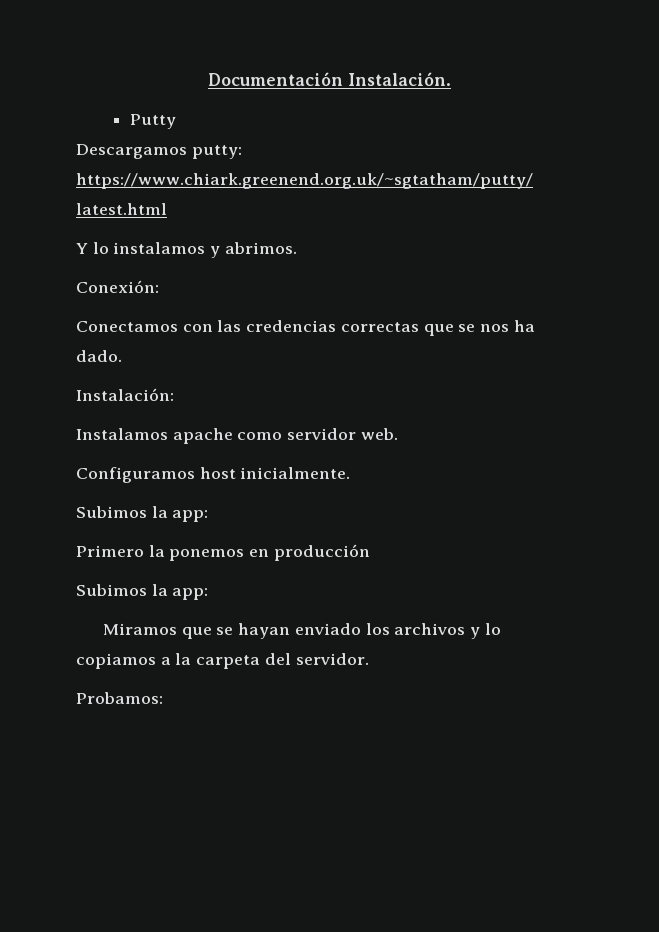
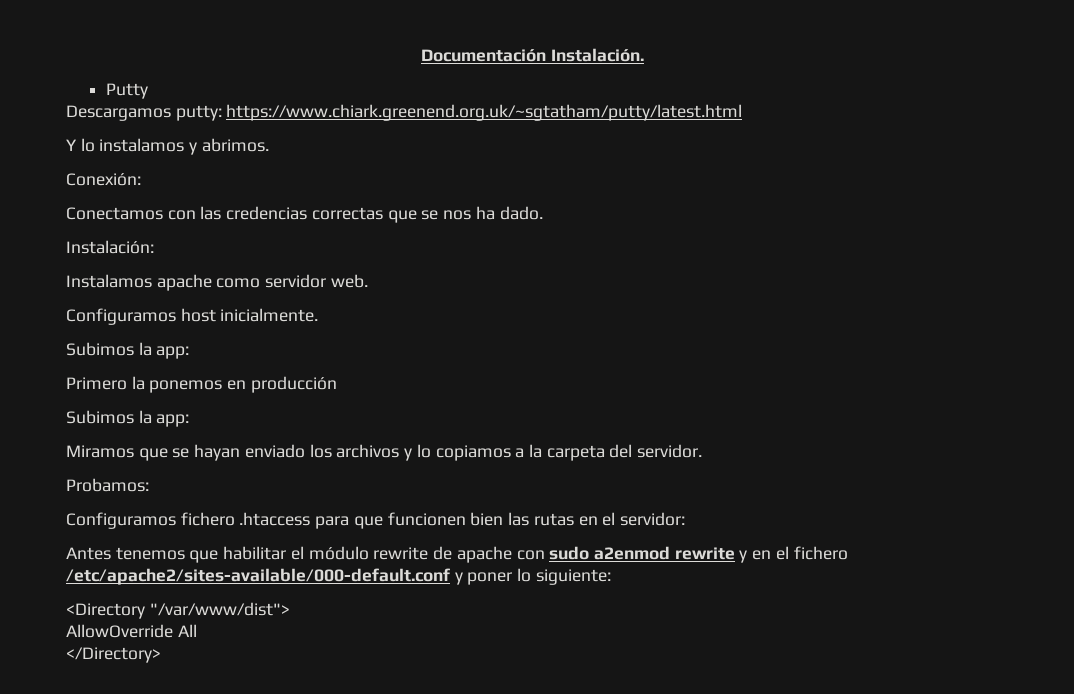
+ Configuramos fichero .htaccess para que funcionen bien las rutas en el servidor:
+ Antes tenemos que habilitar el módulo rewrite de apache con sudo a2enmod rewrite y en el fichero /etc/apache2/sites-available/000-default.conf y poner lo siguiente:
+ <Directory "/var/www/dist">
+ AllowOverride All
+ </Directory>

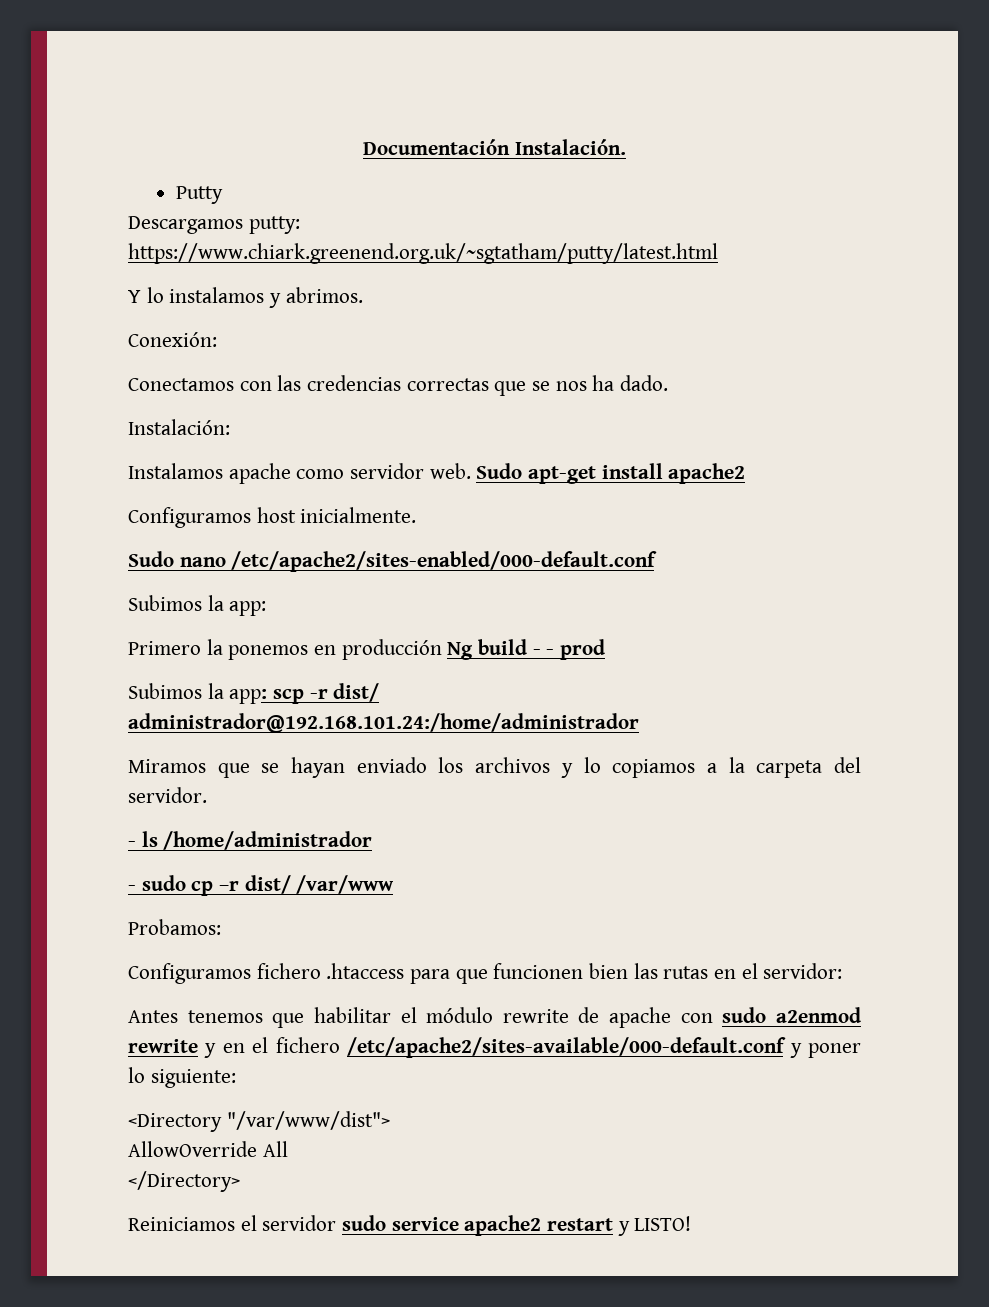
+ Sudo apt-get install apache2
+ Sudo nano /etc/apache2/sites-enabled/000-default.conf
- Primero la ponemos en producción
- Subimos la app:
+ Primero la ponemos en producción Ng build - - prod
+ Subimos la app: scp -r dist/ administrador@192.168.101.24:/home/administrador
+ - ls /home/administrador
+ - sudo cp –r dist/ /var/www
+ Reiniciamos el servidor sudo service apache2 restart y LISTO!

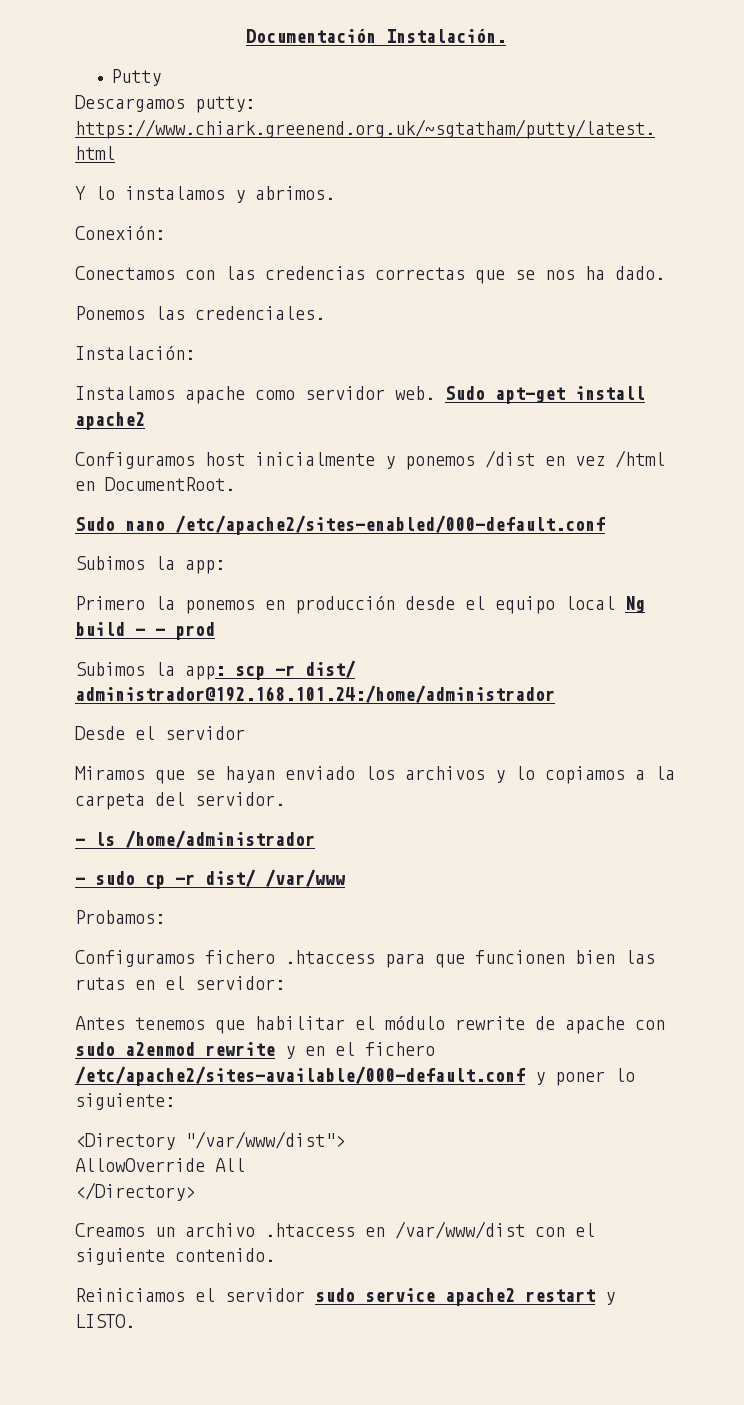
+ Ponemos las credenciales.
- Configuramos host inicialmente.
+ Configuramos host inicialmente y ponemos /dist en vez /html en DocumentRoot.
- Primero la ponemos en producción Ng build - - prod
+ Primero la ponemos en producción desde el equipo local Ng build - - prod
+ Desde el servidor
+ Creamos un archivo .htaccess en /var/www/dist con el siguiente contenido.
- Reiniciamos el servidor sudo service apache2 restart y LISTO!
+ Reiniciamos el servidor sudo service apache2 restart y LISTO.

